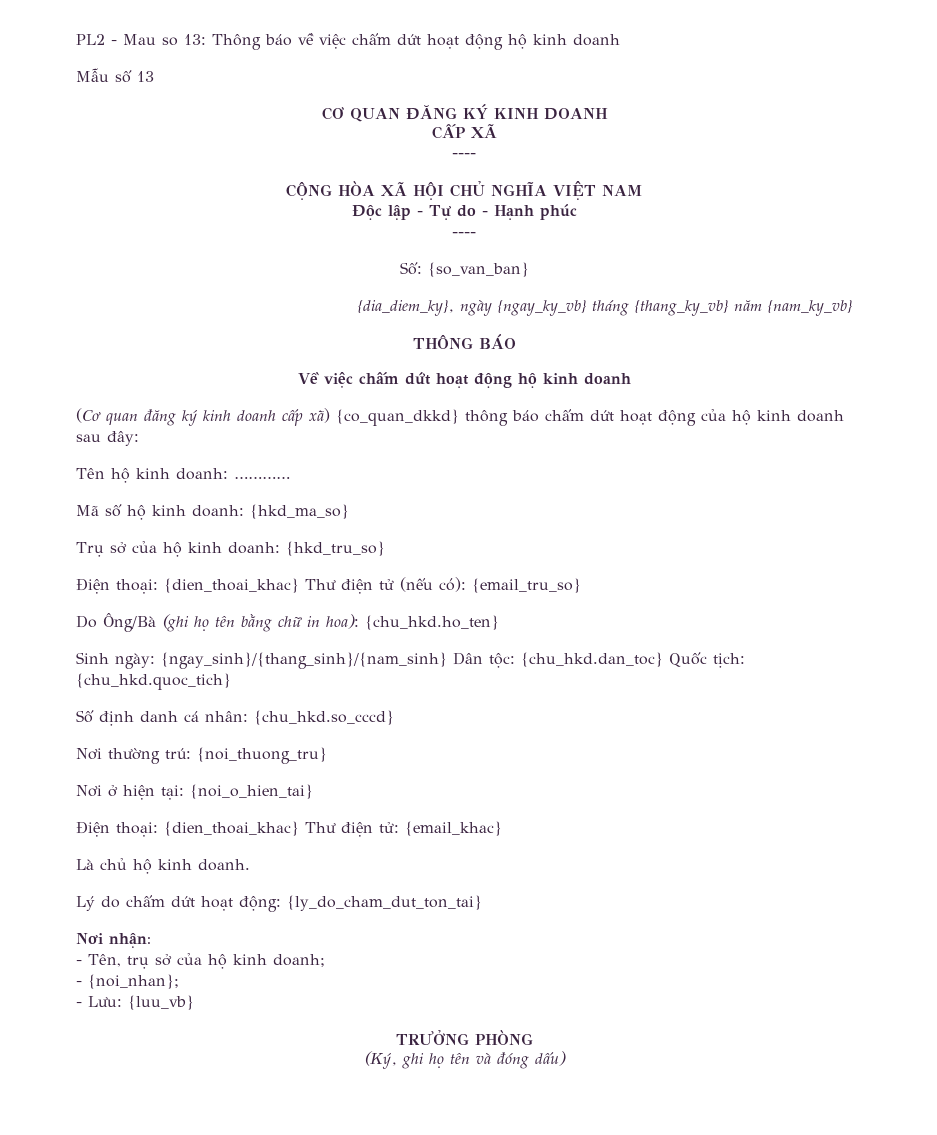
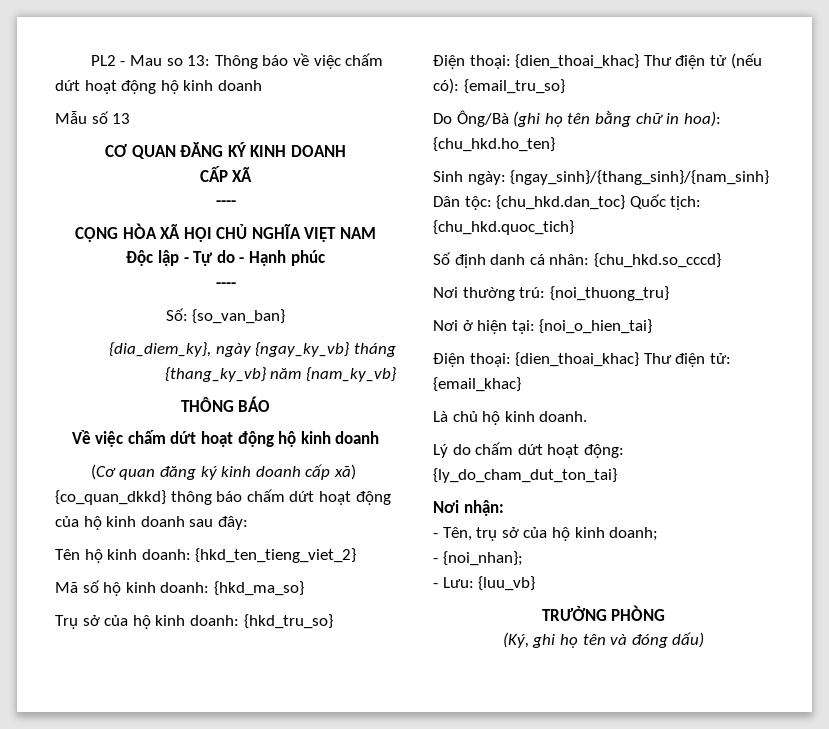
- Tên hộ kinh doanh: …………
+ Tên hộ kinh doanh: {hkd_ten_tieng_viet_2}

